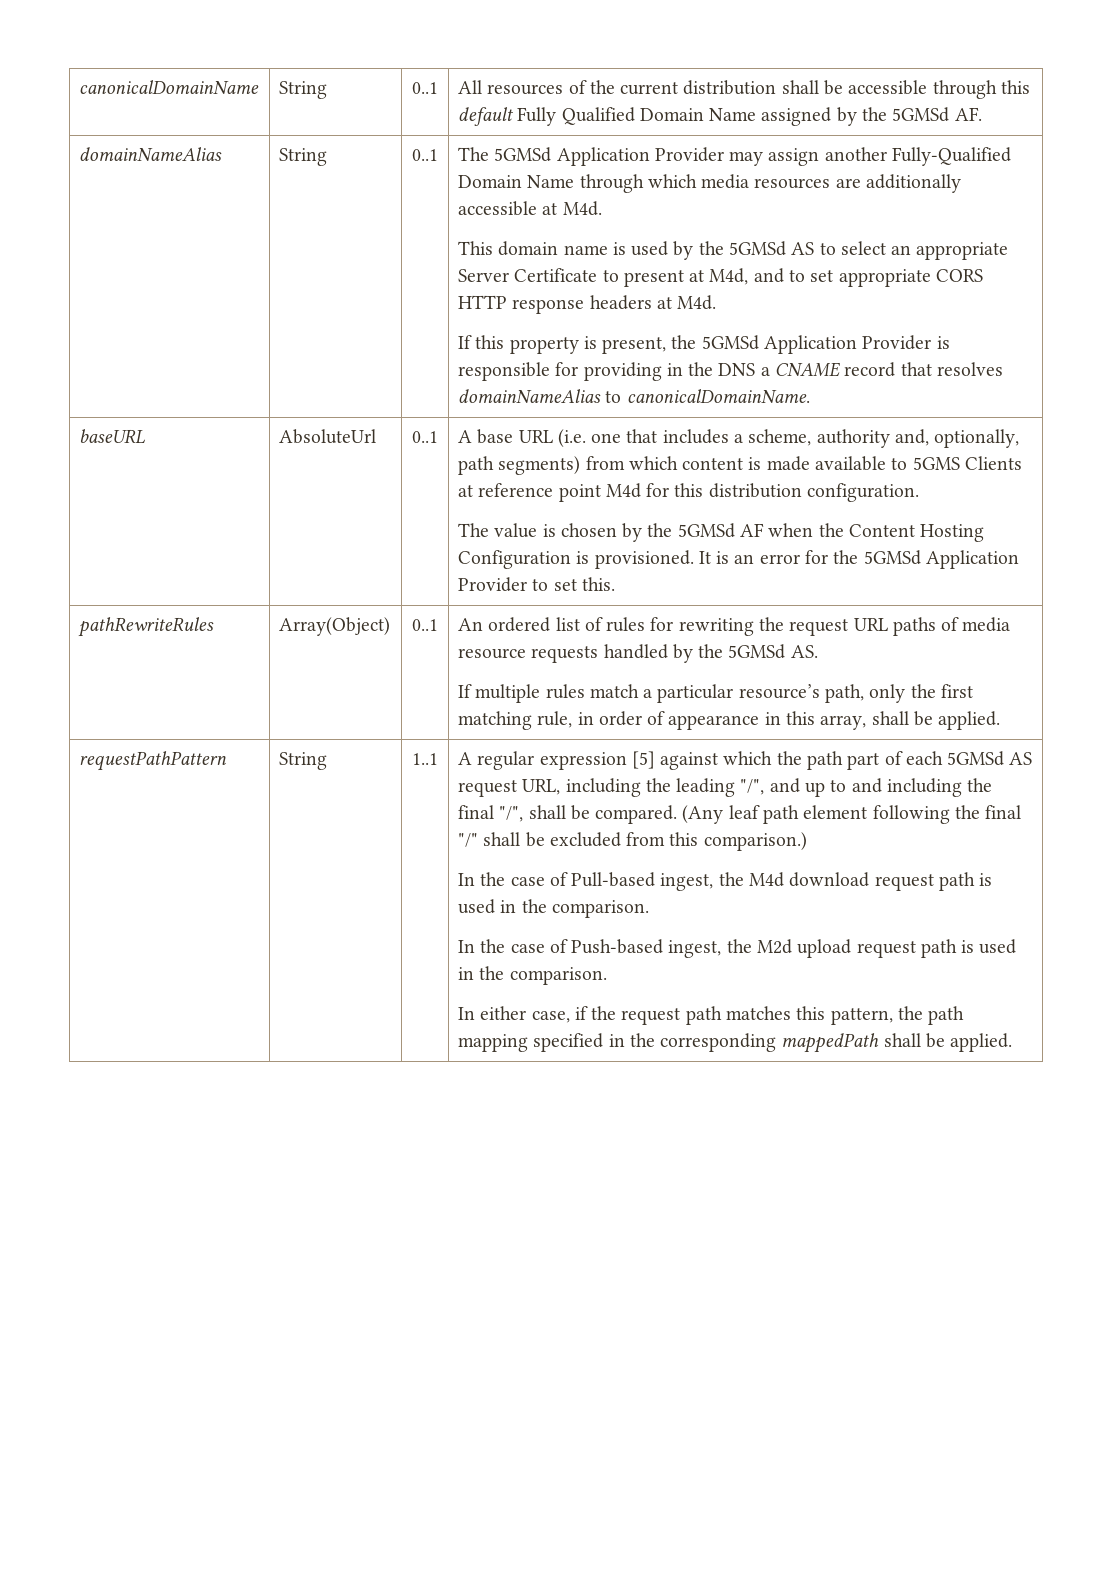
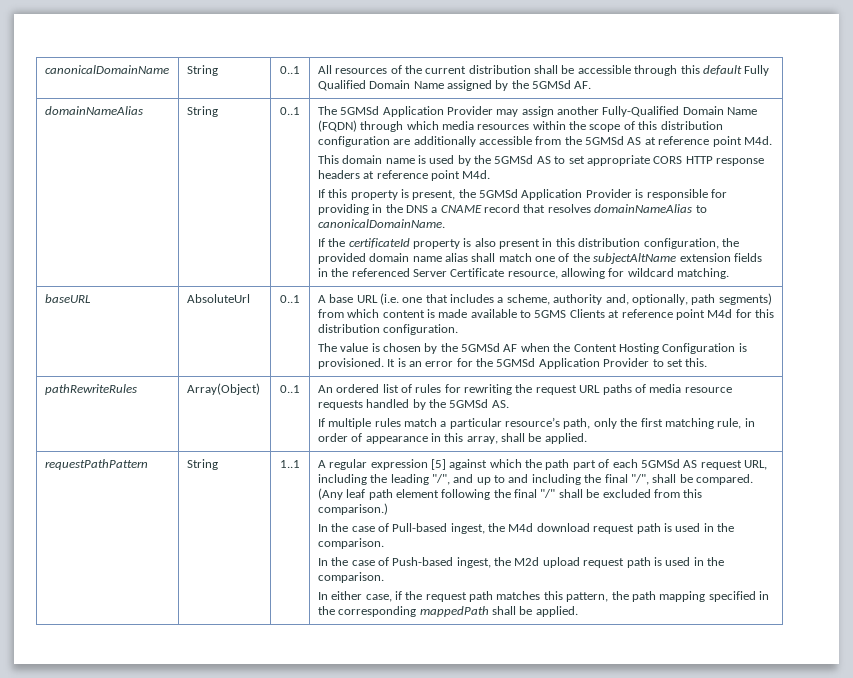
- The 5GMSd Application Provider may assign another Fully-Qualified Domain Name through which media resources are additionally accessible at M4d.
+ The 5GMSd Application Provider may assign another Fully-Qualified Domain Name (FQDN) through which media resources within the scope of this distribution configuration are additionally accessible from the 5GMSd AS at reference point M4d.
- This domain name is used by the 5GMSd AS to select an appropriate Server Certificate to present at M4d, and to set appropriate CORS HTTP response headers at M4d.
+ This domain name is used by the 5GMSd AS to set appropriate CORS HTTP response headers at reference point M4d.
+ If the certificateId property is also present in this distribution configuration, the provided domain name alias shall match one of the subjectAltName extension fields in the referenced Server Certificate resource, allowing for wildcard matching.

